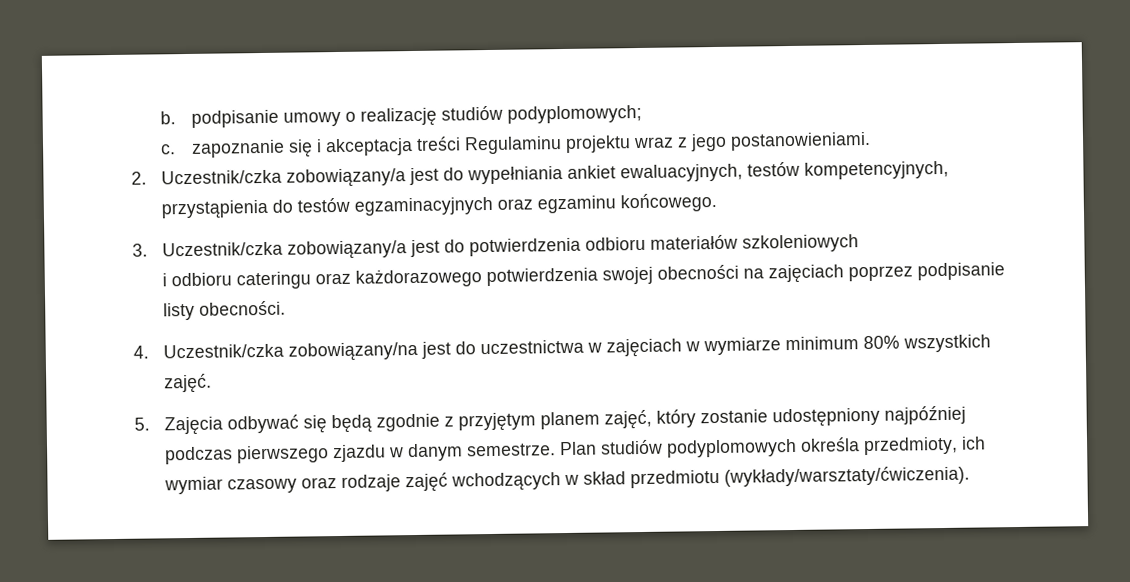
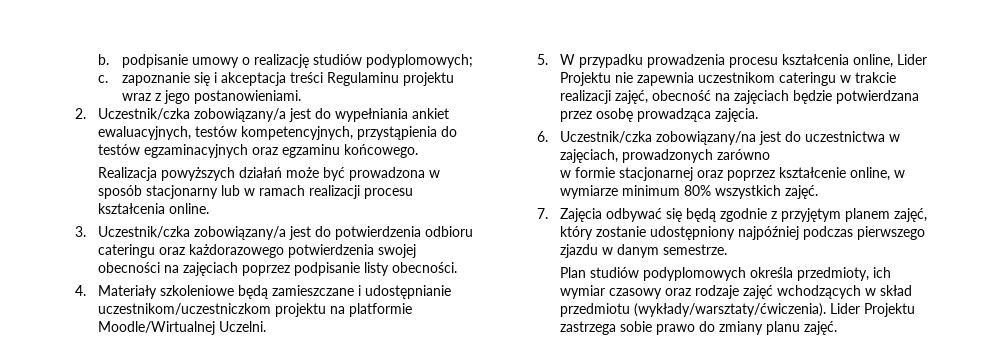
+ Realizacja powyższych działań może być prowadzona w sposób stacjonarny lub w ramach realizacji procesu kształcenia online.
- 3. Uczestnik/czka zobowiązany/a jest do potwierdzenia odbioru materiałów szkoleniowych
- i odbioru cateringu oraz każdorazowego potwierdzenia swojej obecności na zajęciach poprzez podpisanie listy obecności.
+ 3. Uczestnik/czka zobowiązany/a jest do potwierdzenia odbioru cateringu oraz każdorazowego potwierdzenia swojej obecności na zajęciach poprzez podpisanie listy obecności.
- 4. Uczestnik/czka zobowiązany/na jest do uczestnictwa w zajęciach w wymiarze minimum 80% wszystkich zajęć.
+ 4. Materiały szkoleniowe będą zamieszczane i udostępnianie uczestnikom/uczestniczkom projektu na platformie Moodle/Wirtualnej Uczelni.
+ 5. W przypadku prowadzenia procesu kształcenia online, Lider Projektu nie zapewnia uczestnikom cateringu w trakcie realizacji zajęć, obecność na zajęciach będzie potwierdzana przez osobę prowadząca zajęcia.
+ 6. Uczestnik/czka zobowiązany/na jest do uczestnictwa w zajęciach, prowadzonych zarówno
+ w formie stacjonarnej oraz poprzez kształcenie online, w wymiarze minimum 80% wszystkich zajęć.
- 5. Zajęcia odbywać się będą zgodnie z przyjętym planem zajęć, który zostanie udostępniony najpóźniej podczas pierwszego zjazdu w danym semestrze. Plan studiów podyplomowych określa przedmioty, ich wymiar czasowy oraz rodzaje zajęć wchodzących w skład przedmiotu (wykłady/warsztaty/ćwiczenia).
+ 7. Zajęcia odbywać się będą zgodnie z przyjętym planem zajęć, który zostanie udostępniony najpóźniej podczas pierwszego zjazdu w danym semestrze.
+ Plan studiów podyplomowych określa przedmioty, ich wymiar czasowy oraz rodzaje zajęć wchodzących w skład przedmiotu (wykłady/warsztaty/ćwiczenia).
+ Lider Projektu zastrzega sobie prawo do zmiany planu zajęć.

